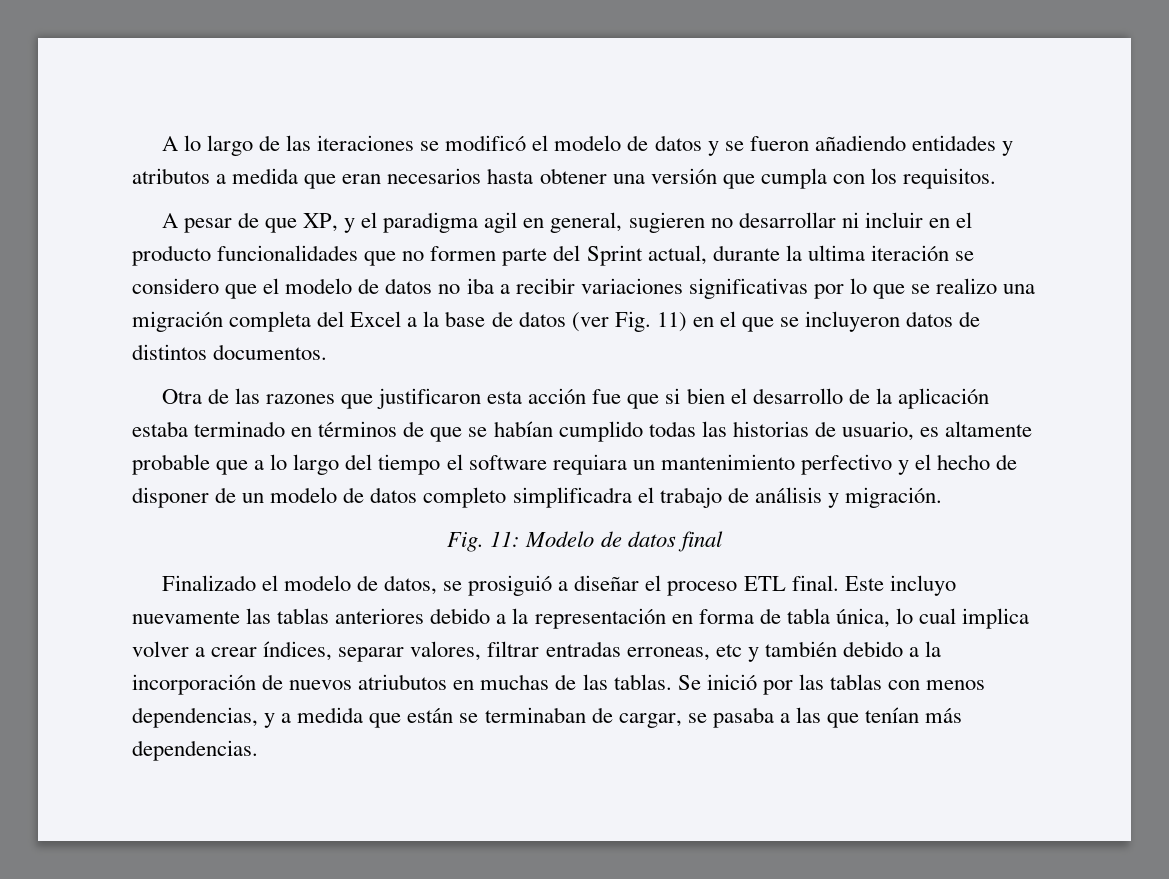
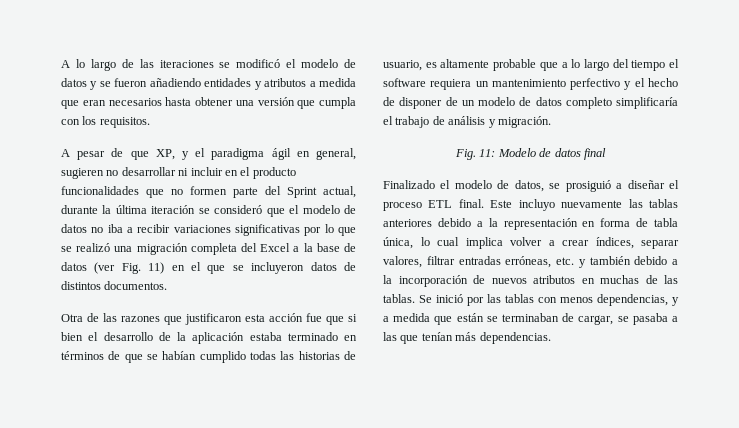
- A pesar de que XP, y el paradigma agil en general, sugieren no desarrollar ni incluir en el producto funcionalidades que no formen parte del Sprint actual, durante la ultima iteración se considero que el modelo de datos no iba a recibir variaciones significativas por lo que se realizo una migración completa del Excel a la base de datos (ver Fig. 11) en el que se incluyeron datos de distintos documentos.
+ A pesar de que XP, y el paradigma ágil en general, sugieren no desarrollar ni incluir en el producto funcionalidades que no formen parte del Sprint actual, durante la última iteración se consideró que el modelo de datos no iba a recibir variaciones significativas por lo que se realizó una migración completa del Excel a la base de datos (ver Fig. 11) en el que se incluyeron datos de distintos documentos.
- Otra de las razones que justificaron esta acción fue que si bien el desarrollo de la aplicación estaba terminado en términos de que se habían cumplido todas las historias de usuario, es altamente probable que a lo largo del tiempo el software requiara un mantenimiento perfectivo y el hecho de disponer de un modelo de datos completo simplificadra el trabajo de análisis y migración.
+ Otra de las razones que justificaron esta acción fue que si bien el desarrollo de la aplicación estaba terminado en términos de que se habían cumplido todas las historias de usuario, es altamente probable que a lo largo del tiempo el software requiera un mantenimiento perfectivo y el hecho de disponer de un modelo de datos completo simplificaría el trabajo de análisis y migración.
- Este incluyo nuevamente las tablas anteriores debido a la representación en forma de tabla única, lo cual implica volver a crear índices, separar valores, filtrar entradas erroneas, etc y también debido a la incorporación de nuevos atriubutos en muchas de las tablas.
+ Este incluyo nuevamente las tablas anteriores debido a la representación en forma de tabla única, lo cual implica volver a crear índices, separar valores, filtrar entradas erróneas, etc. y también debido a la incorporación de nuevos atributos en muchas de las tablas.

